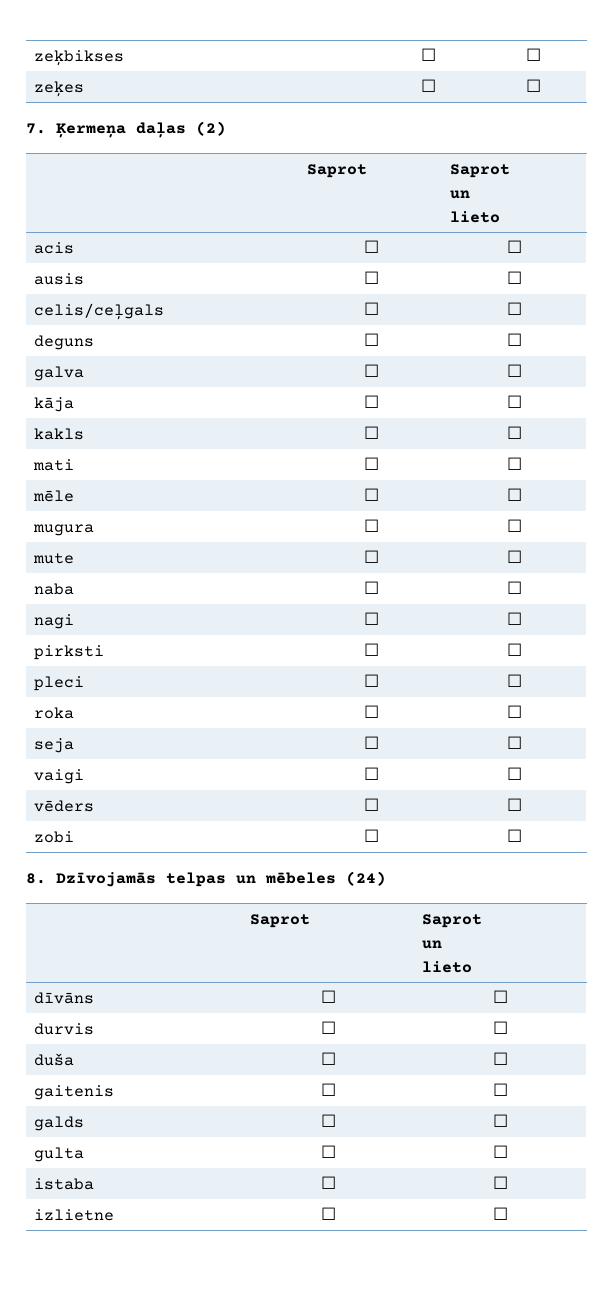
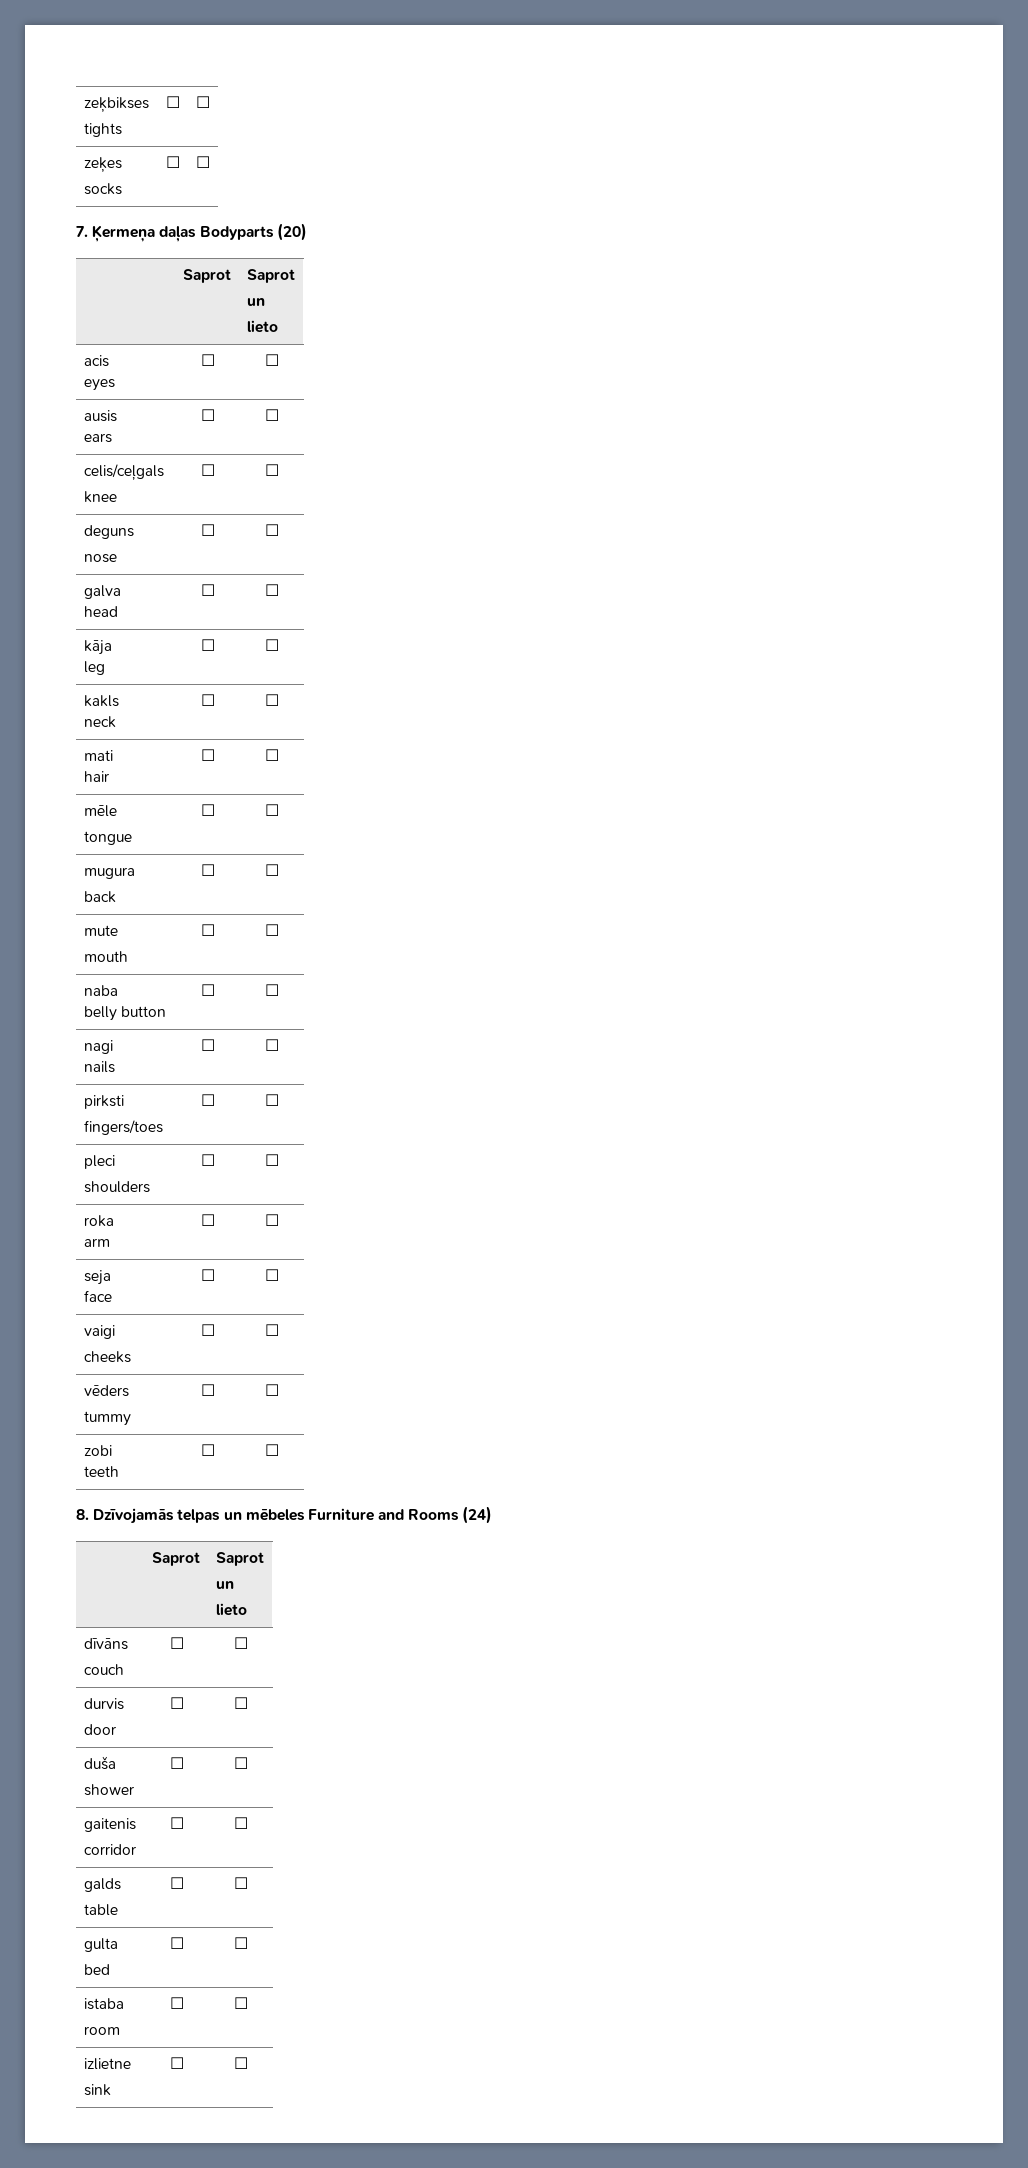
- zeķbikses | ☐ | ☐
+ zeķbikses
+ tights | ☐ | ☐
- zeķes | ☐ | ☐
+ zeķes
+ socks | ☐ | ☐
- 7. Ķermeņa daļas (2)
+ 7. Ķermeņa daļas Bodyparts (20)
- acis | ☐ | ☐
+ acis
+ eyes | ☐ | ☐
- ausis | ☐ | ☐
+ ausis
+ ears | ☐ | ☐
- celis/ceļgals | ☐ | ☐
+ celis/ceļgals
+ knee | ☐ | ☐
- deguns | ☐ | ☐
+ deguns
+ nose | ☐ | ☐
- galva | ☐ | ☐
+ galva
+ head | ☐ | ☐
- kāja | ☐ | ☐
+ kāja
+ leg | ☐ | ☐
- kakls | ☐ | ☐
+ kakls
+ neck | ☐ | ☐
- mati | ☐ | ☐
+ mati
+ hair | ☐ | ☐
- mēle | ☐ | ☐
+ mēle
+ tongue | ☐ | ☐
- mugura | ☐ | ☐
+ mugura
+ back | ☐ | ☐
- mute | ☐ | ☐
+ mute
+ mouth | ☐ | ☐
- naba | ☐ | ☐
+ naba
+ belly button | ☐ | ☐
- nagi | ☐ | ☐
+ nagi
+ nails | ☐ | ☐
- pirksti | ☐ | ☐
+ pirksti
+ fingers/toes | ☐ | ☐
- pleci | ☐ | ☐
+ pleci
+ shoulders | ☐ | ☐
- roka | ☐ | ☐
+ roka
+ arm | ☐ | ☐
- seja | ☐ | ☐
+ seja
+ face | ☐ | ☐
- vaigi | ☐ | ☐
+ vaigi
+ cheeks | ☐ | ☐
- vēders | ☐ | ☐
+ vēders
+ tummy | ☐ | ☐
- zobi | ☐ | ☐
+ zobi
+ teeth | ☐ | ☐
- 8. Dzīvojamās telpas un mēbeles (24)
+ 8. Dzīvojamās telpas un mēbeles Furniture and Rooms (24)
- dīvāns | ☐ | ☐
+ dīvāns
+ couch | ☐ | ☐
- durvis | ☐ | ☐
+ durvis
+ door | ☐ | ☐
- duša | ☐ | ☐
+ duša
+ shower | ☐ | ☐
- gaitenis | ☐ | ☐
+ gaitenis
+ corridor | ☐ | ☐
- galds | ☐ | ☐
+ galds
+ table | ☐ | ☐
- gulta | ☐ | ☐
+ gulta
+ bed | ☐ | ☐
- istaba | ☐ | ☐
+ istaba
+ room | ☐ | ☐
- izlietne | ☐ | ☐
+ izlietne
+ sink | ☐ | ☐

